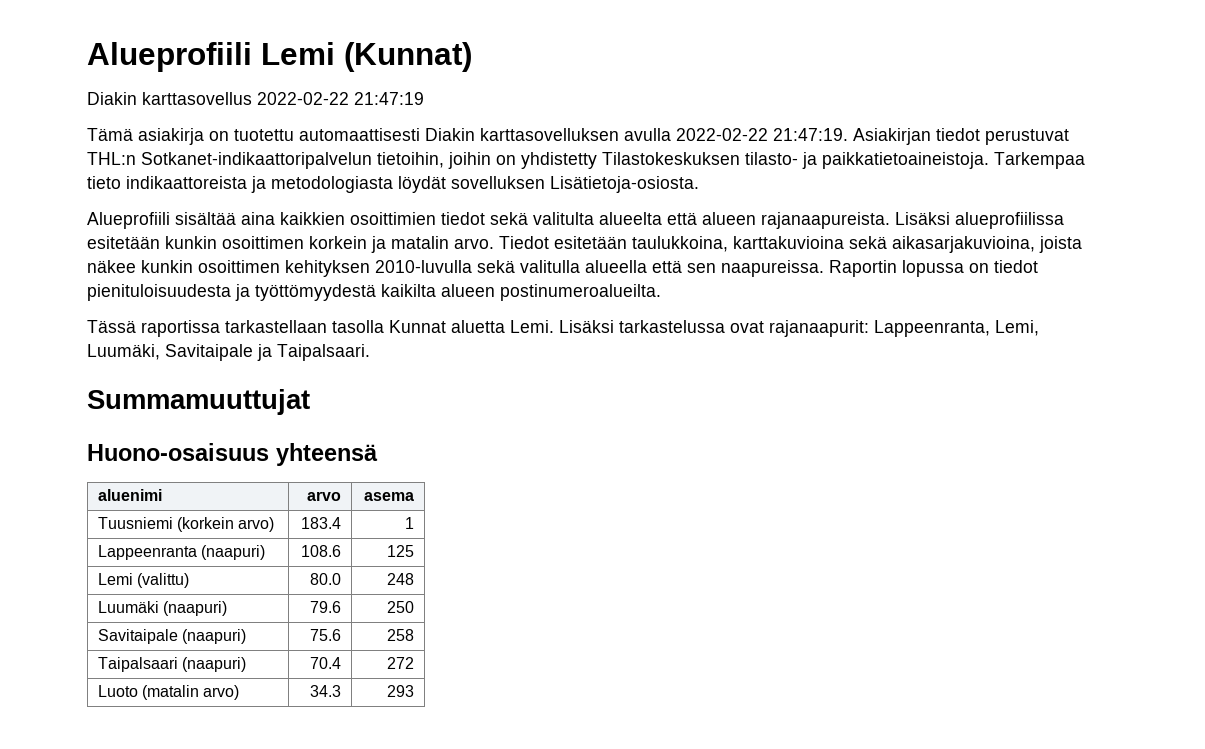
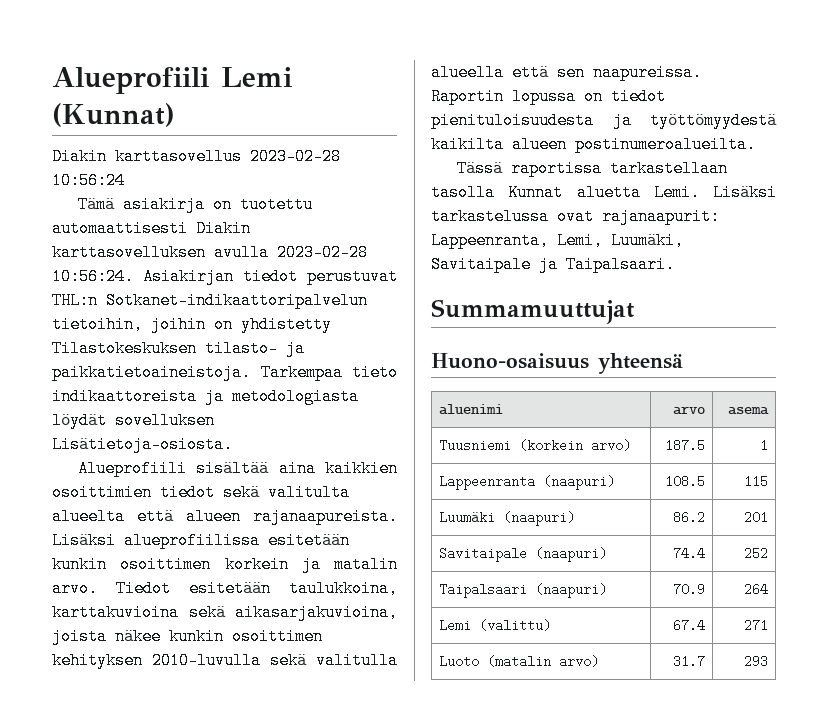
- Diakin karttasovellus 2022-02-22 21:47:19
+ Diakin karttasovellus 2023-02-28 10:56:24
- Tämä asiakirja on tuotettu automaattisesti Diakin karttasovelluksen avulla 2022-02-22 21:47:19.
+ Tämä asiakirja on tuotettu automaattisesti Diakin karttasovelluksen avulla 2023-02-28 10:56:24.
- Tuusniemi (korkein arvo) | 183.4 | 1
+ Tuusniemi (korkein arvo) | 187.5 | 1
- Lappeenranta (naapuri) | 108.6 | 125
- Lemi (valittu) | 80.0 | 248
- Luumäki (naapuri) | 79.6 | 250
- Savitaipale (naapuri) | 75.6 | 258
- Taipalsaari (naapuri) | 70.4 | 272
+ Lappeenranta (naapuri) | 108.5 | 115
+ Luumäki (naapuri) | 86.2 | 201
+ Savitaipale (naapuri) | 74.4 | 252
+ Taipalsaari (naapuri) | 70.9 | 264
+ Lemi (valittu) | 67.4 | 271
- Luoto (matalin arvo) | 34.3 | 293
+ Luoto (matalin arvo) | 31.7 | 293

